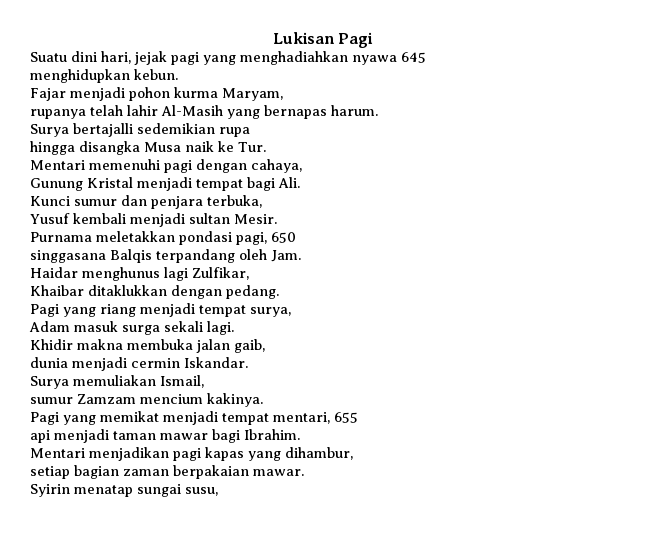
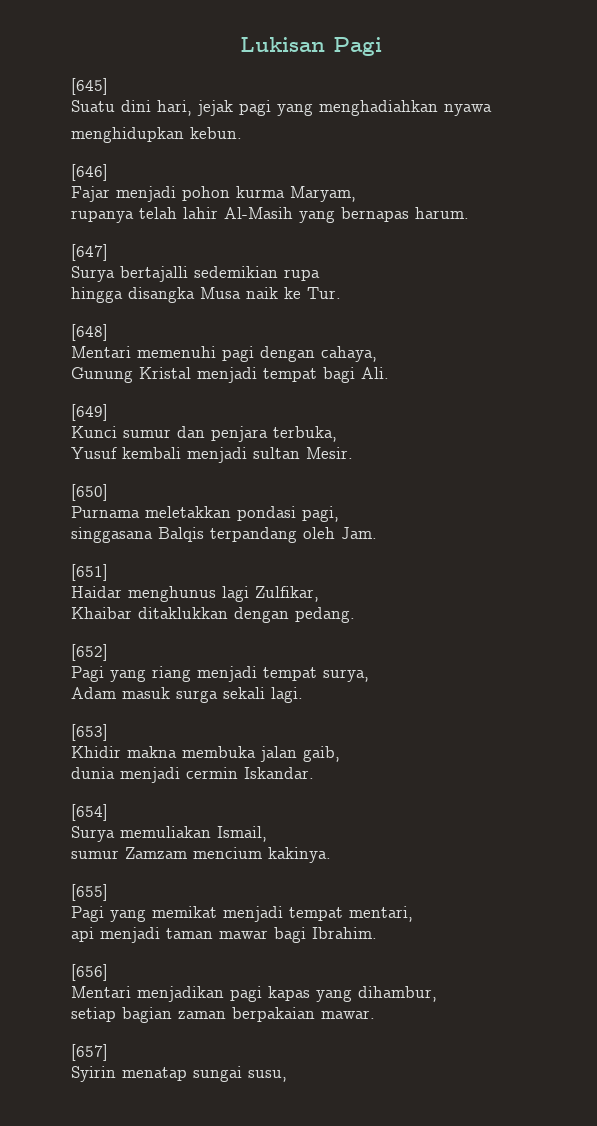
+ [645]
- Suatu dini hari, jejak pagi yang menghadiahkan nyawa 645
+ Suatu dini hari, jejak pagi yang menghadiahkan nyawa
+ [646]
+ [647]
+ [648]
+ [649]
+ [650]
- Purnama meletakkan pondasi pagi, 650
+ Purnama meletakkan pondasi pagi,
+ [651]
+ [652]
+ [653]
+ [654]
+ [655]
- Pagi yang memikat menjadi tempat mentari, 655
+ Pagi yang memikat menjadi tempat mentari,
+ [656]
+ [657]

